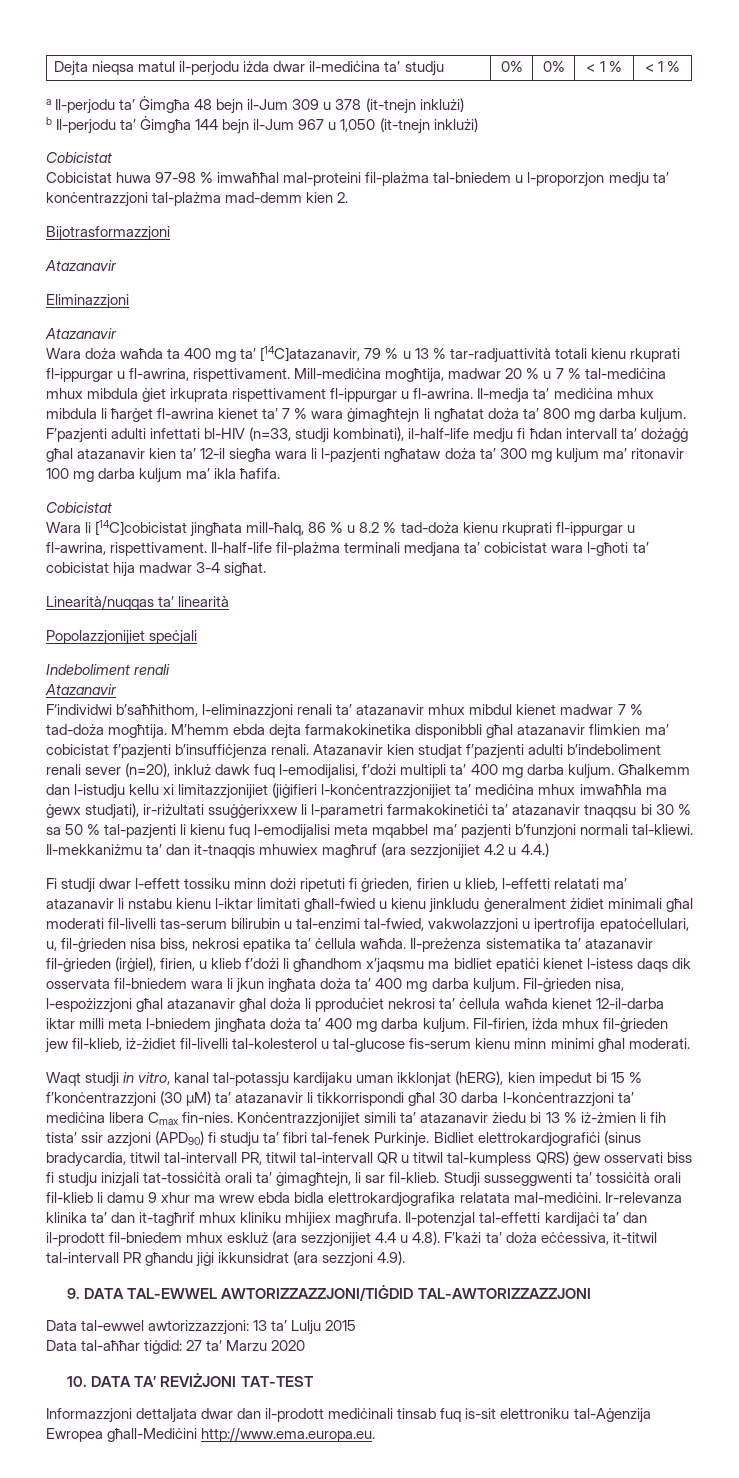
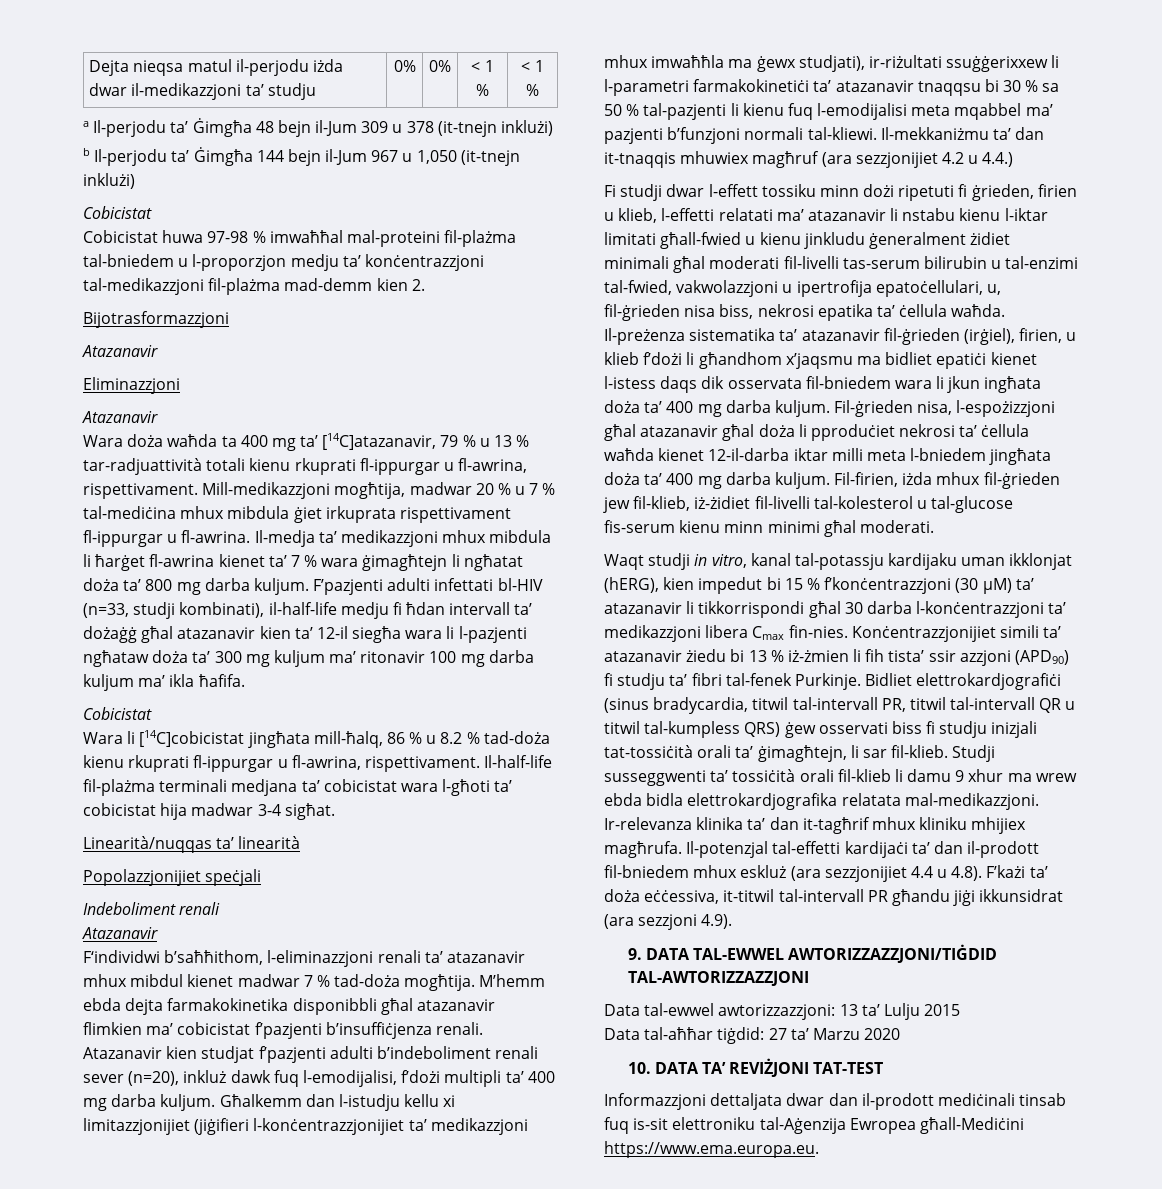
- Dejta nieqsa matul il-perjodu iżda dwar il-mediċina ta’ studju | 0% | 0% | < 1 % | < 1 %
+ Dejta nieqsa matul il-perjodu iżda dwar il-medikazzjoni ta’ studju | 0% | 0% | < 1 % | < 1 %
- Cobicistat huwa 97-98 % imwaħħal mal-proteini fil-plażma tal-bniedem u l-proporzjon medju ta’ konċentrazzjoni tal-plażma mad-demm kien 2.
+ Cobicistat huwa 97-98 % imwaħħal mal-proteini fil-plażma tal-bniedem u l-proporzjon medju ta’ konċentrazzjoni tal-medikazzjoni fil-plażma mad-demm kien 2.
- Mill-mediċina mogħtija, madwar 20 % u 7 % tal-mediċina mhux mibdula ġiet irkuprata rispettivament fl-ippurgar u fl-awrina.
+ Mill-medikazzjoni mogħtija, madwar 20 % u 7 % tal-mediċina mhux mibdula ġiet irkuprata rispettivament fl-ippurgar u fl-awrina.
- Il-medja ta’ mediċina mhux mibdula li ħarġet fl-awrina kienet ta’ 7 % wara ġimagħtejn li ngħatat doża ta’ 800 mg darba kuljum.
+ Il-medja ta’ medikazzjoni mhux mibdula li ħarġet fl-awrina kienet ta’ 7 % wara ġimagħtejn li ngħatat doża ta’ 800 mg darba kuljum.
- Għalkemm dan l-istudju kellu xi limitazzjonijiet (jiġifieri l-konċentrazzjonijiet ta’ mediċina mhux imwaħħla ma ġewx studjati), ir-riżultati ssuġġerixxew li l-parametri farmakokinetiċi ta’ atazanavir tnaqqsu bi 30 % sa 50 % tal-pazjenti li kienu fuq l-emodijalisi meta mqabbel ma’ pazjenti b’funzjoni normali tal-kliewi.
+ Għalkemm dan l-istudju kellu xi limitazzjonijiet (jiġifieri l-konċentrazzjonijiet ta’ medikazzjoni mhux imwaħħla ma ġewx studjati), ir-riżultati ssuġġerixxew li l-parametri farmakokinetiċi ta’ atazanavir tnaqqsu bi 30 % sa 50 % tal-pazjenti li kienu fuq l-emodijalisi meta mqabbel ma’ pazjenti b’funzjoni normali tal-kliewi.
- Waqt studji in vitro, kanal tal-potassju kardijaku uman ikklonjat (hERG), kien impedut bi 15 % f’konċentrazzjoni (30 μM) ta’ atazanavir li tikkorrispondi għal 30 darba l-konċentrazzjoni ta’ mediċina libera Cmax fin-nies.
+ Waqt studji in vitro, kanal tal-potassju kardijaku uman ikklonjat (hERG), kien impedut bi 15 % f’konċentrazzjoni (30 μM) ta’ atazanavir li tikkorrispondi għal 30 darba l-konċentrazzjoni ta’ medikazzjoni libera Cmax fin-nies.
- Studji susseggwenti ta’ tossiċità orali fil-klieb li damu 9 xhur ma wrew ebda bidla elettrokardjografika relatata mal-mediċini.
+ Studji susseggwenti ta’ tossiċità orali fil-klieb li damu 9 xhur ma wrew ebda bidla elettrokardjografika relatata mal-medikazzjoni.
- Informazzjoni dettaljata dwar dan il-prodott mediċinali tinsab fuq is-sit elettroniku tal-Aġenzija Ewropea għall-Mediċini http://www.ema.europa.eu.
+ Informazzjoni dettaljata dwar dan il-prodott mediċinali tinsab fuq is-sit elettroniku tal-Aġenzija Ewropea għall-Mediċini https://www.ema.europa.eu.

